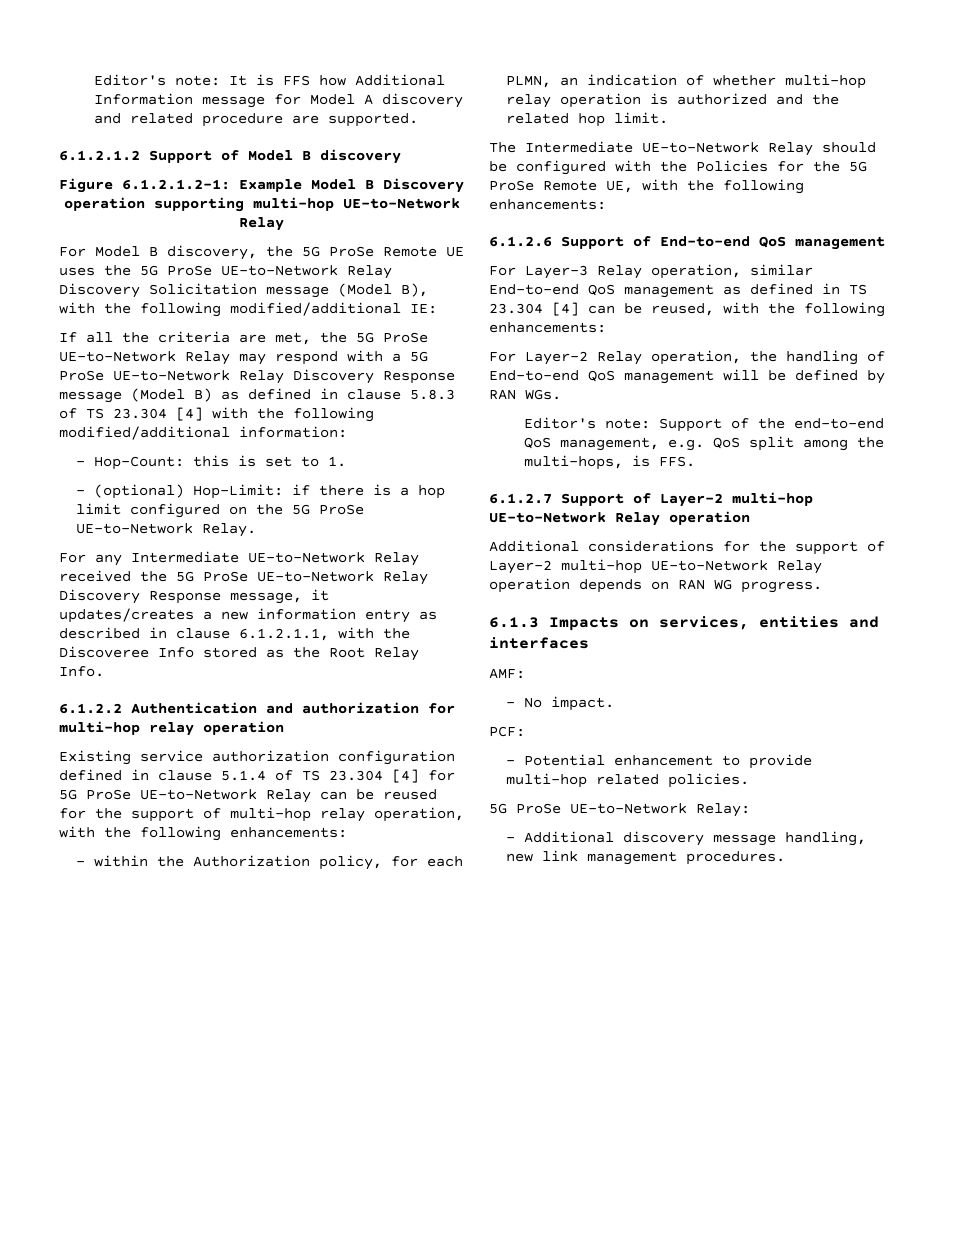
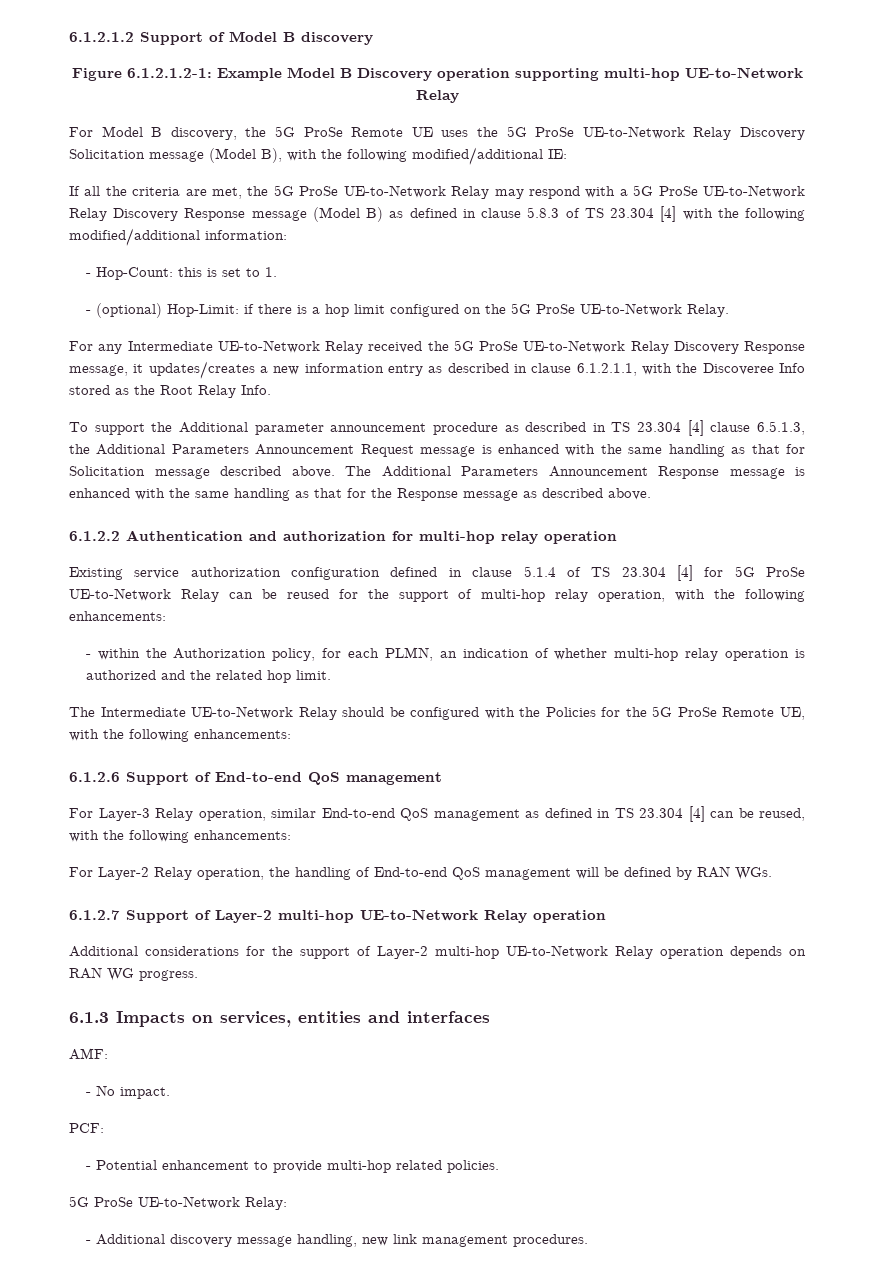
- Editor's note: It is FFS how Additional Information message for Model A discovery and related procedure are supported.
+ To support the Additional parameter announcement procedure as described in TS 23.304 [4] clause 6.5.1.3, the Additional Parameters Announcement Request message is enhanced with the same handling as that for Solicitation message described above. The Additional Parameters Announcement Response message is enhanced with the same handling as that for the Response message as described above.
- Editor's note: Support of the end-to-end QoS management, e.g. QoS split among the multi-hops, is FFS.

